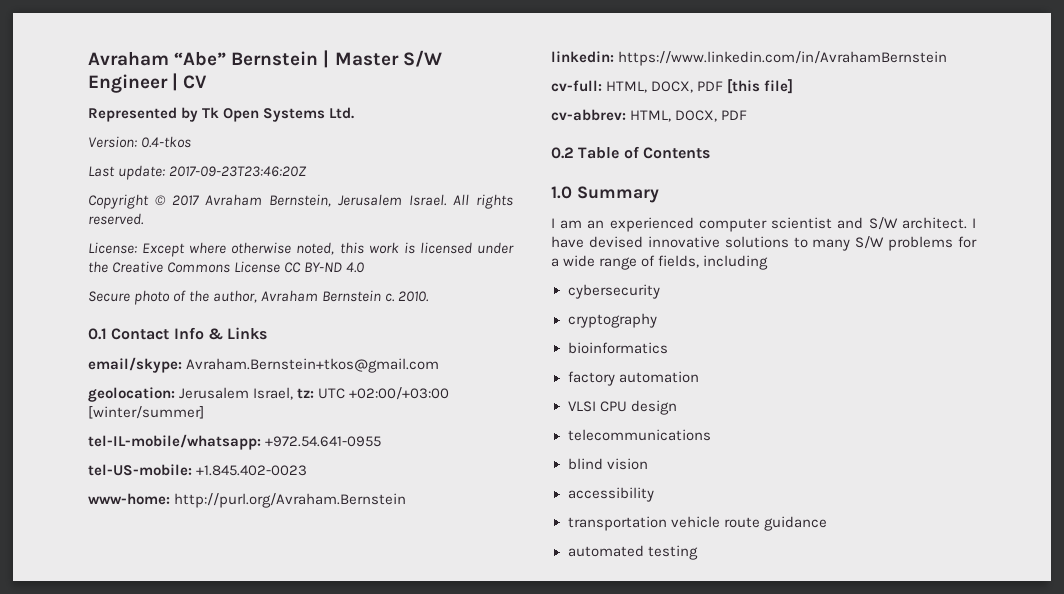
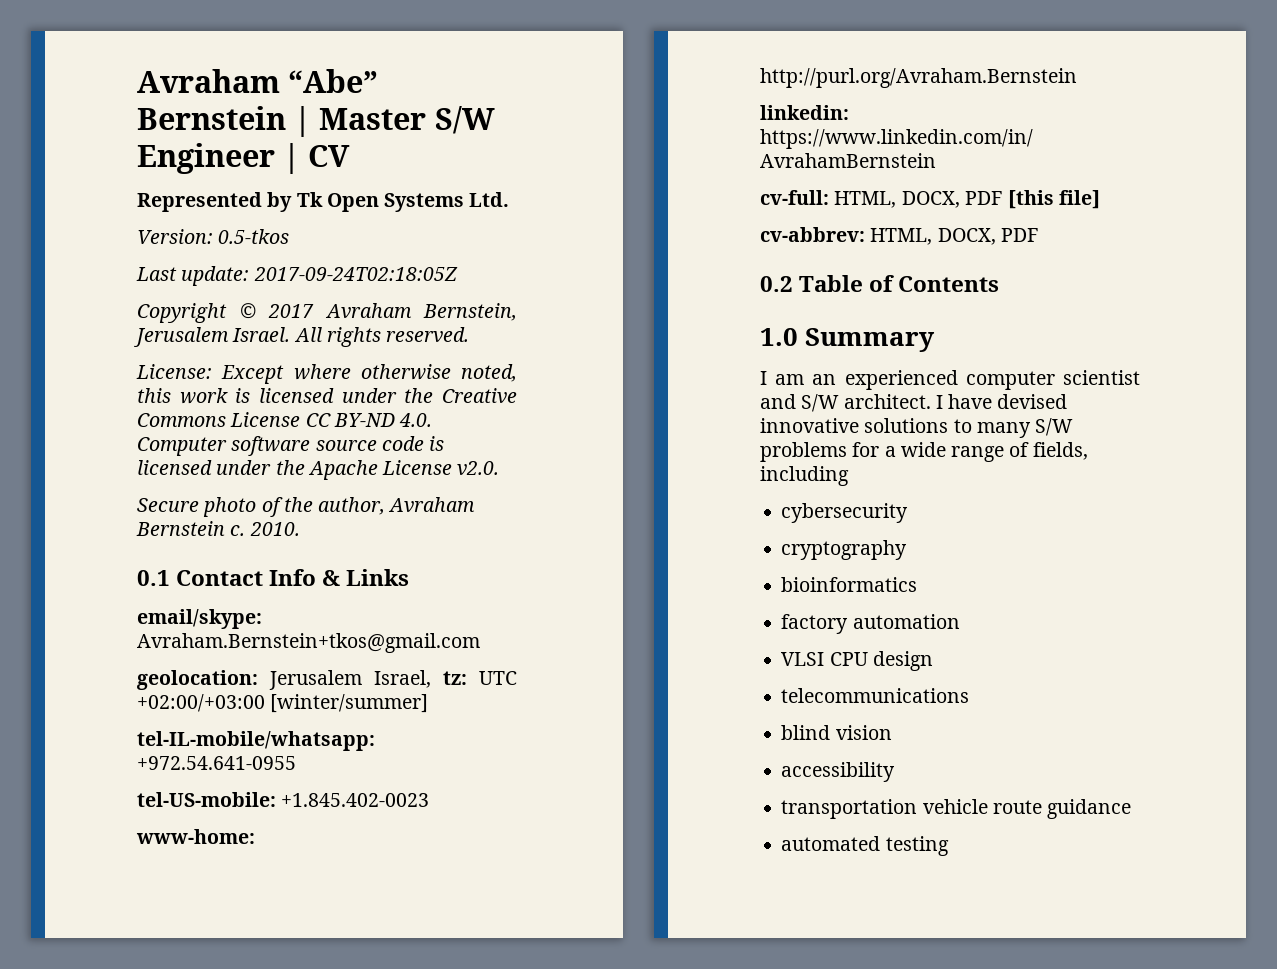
- Version: 0.4-tkos
+ Version: 0.5-tkos
- Last update: 2017-09-23T23:46:20Z
+ Last update: 2017-09-24T02:18:05Z
- License: Except where otherwise noted, this work is licensed under the Creative Commons License CC BY-ND 4.0
+ License: Except where otherwise noted, this work is licensed under the Creative Commons License CC BY-ND 4.0. Computer software source code is licensed under the Apache License v2.0.

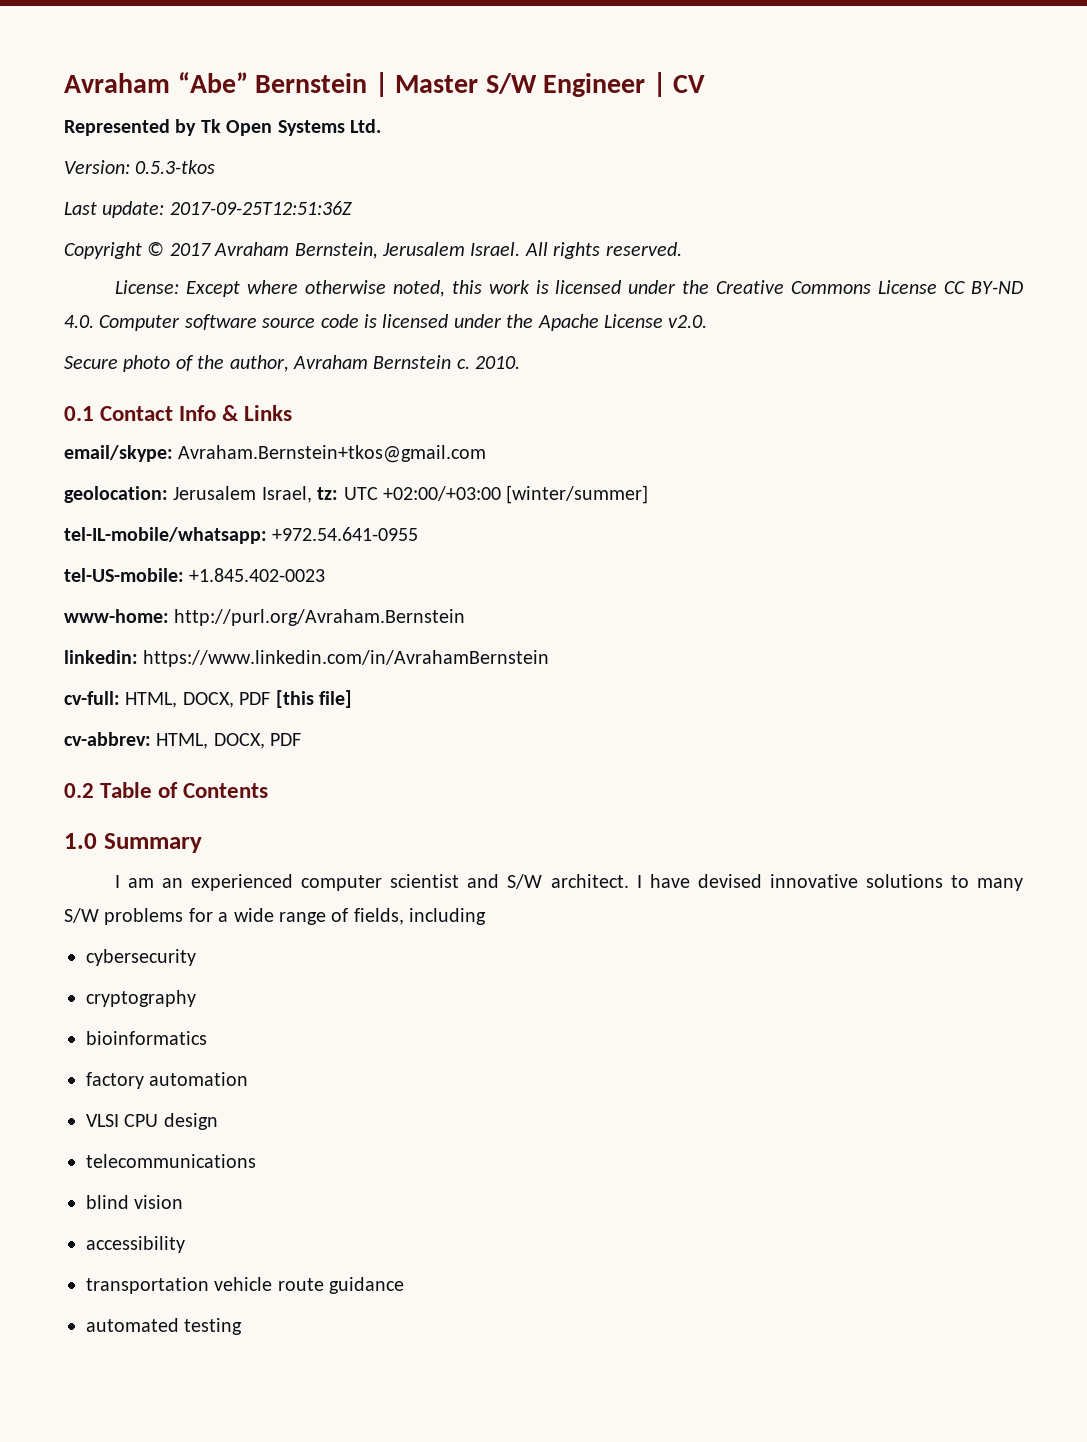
- Version: 0.5-tkos
+ Version: 0.5.3-tkos
- Last update: 2017-09-24T02:18:05Z
+ Last update: 2017-09-25T12:51:36Z

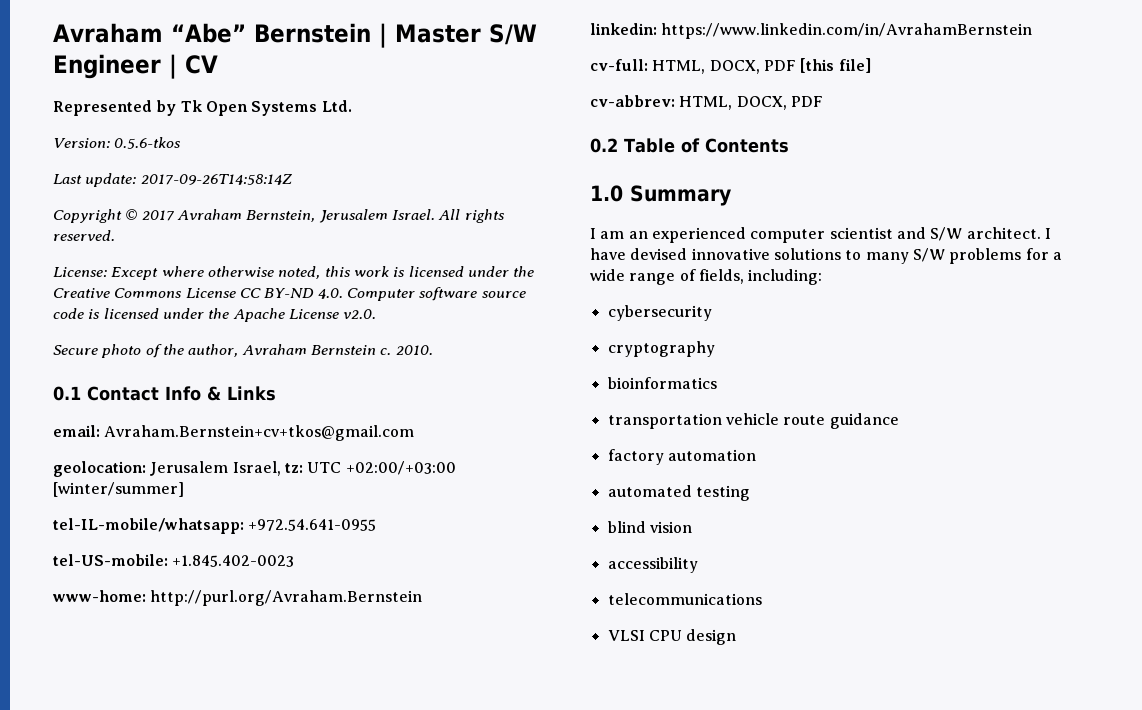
- Version: 0.5.3-tkos
+ Version: 0.5.6-tkos
- Last update: 2017-09-25T12:51:36Z
+ Last update: 2017-09-26T14:58:14Z
- email/skype: Avraham.Bernstein+tkos@gmail.com
+ email: Avraham.Bernstein+cv+tkos@gmail.com
- I have devised innovative solutions to many S/W problems for a wide range of fields, including
+ I have devised innovative solutions to many S/W problems for a wide range of fields, including:
+ transportation vehicle route guidance
  factory automation
- VLSI CPU design
- telecommunications
+ automated testing
  blind vision
  accessibility
- transportation vehicle route guidance
- automated testing
+ telecommunications
+ VLSI CPU design

